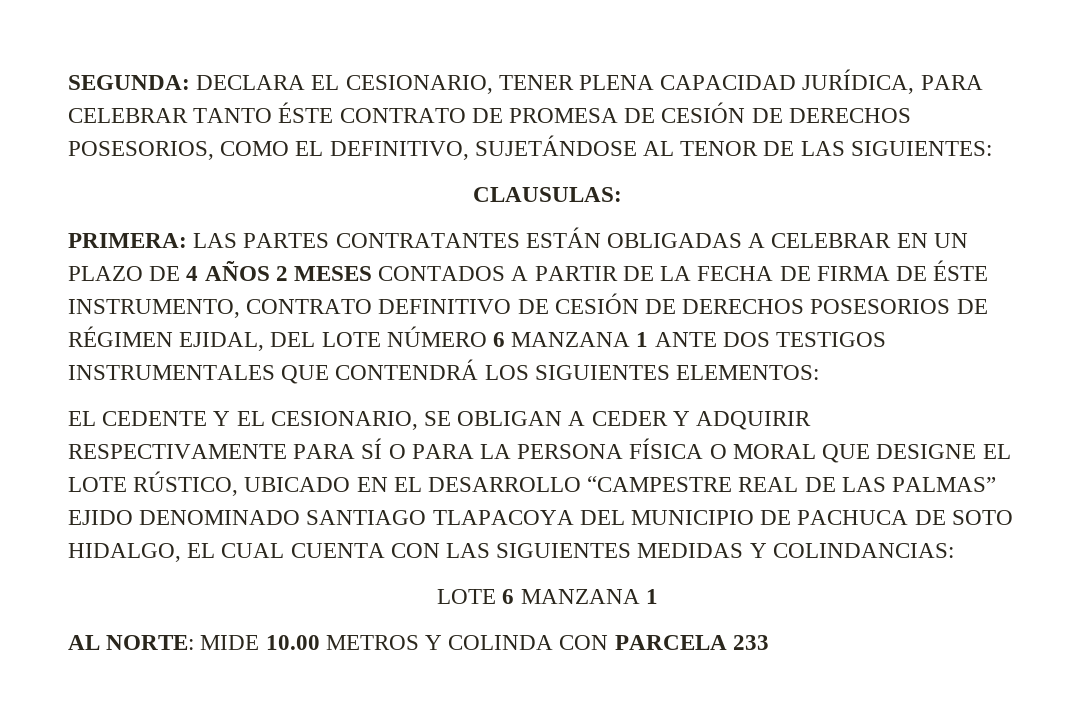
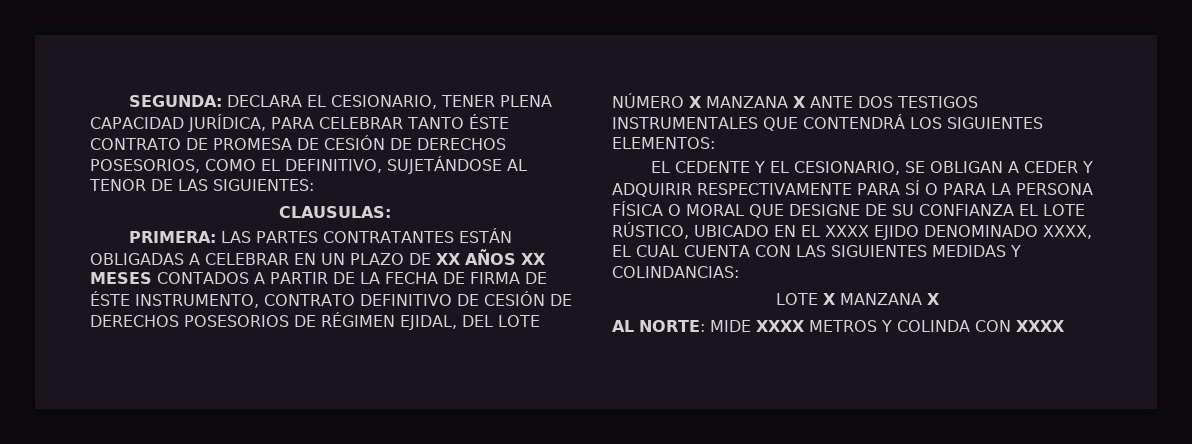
- PRIMERA: LAS PARTES CONTRATANTES ESTÁN OBLIGADAS A CELEBRAR EN UN PLAZO DE 4 AÑOS 2 MESES CONTADOS A PARTIR DE LA FECHA DE FIRMA DE ÉSTE INSTRUMENTO, CONTRATO DEFINITIVO DE CESIÓN DE DERECHOS POSESORIOS DE RÉGIMEN EJIDAL, DEL LOTE NÚMERO 6 MANZANA 1 ANTE DOS TESTIGOS INSTRUMENTALES QUE CONTENDRÁ LOS SIGUIENTES ELEMENTOS:
+ PRIMERA: LAS PARTES CONTRATANTES ESTÁN OBLIGADAS A CELEBRAR EN UN PLAZO DE XX AÑOS XX MESES CONTADOS A PARTIR DE LA FECHA DE FIRMA DE ÉSTE INSTRUMENTO, CONTRATO DEFINITIVO DE CESIÓN DE DERECHOS POSESORIOS DE RÉGIMEN EJIDAL, DEL LOTE NÚMERO X MANZANA X ANTE DOS TESTIGOS INSTRUMENTALES QUE CONTENDRÁ LOS SIGUIENTES ELEMENTOS:
- EL CEDENTE Y EL CESIONARIO, SE OBLIGAN A CEDER Y ADQUIRIR RESPECTIVAMENTE PARA SÍ O PARA LA PERSONA FÍSICA O MORAL QUE DESIGNE EL LOTE RÚSTICO, UBICADO EN EL DESARROLLO “CAMPESTRE REAL DE LAS PALMAS” EJIDO DENOMINADO SANTIAGO TLAPACOYA DEL MUNICIPIO DE PACHUCA DE SOTO HIDALGO, EL CUAL CUENTA CON LAS SIGUIENTES MEDIDAS Y COLINDANCIAS:
+ EL CEDENTE Y EL CESIONARIO, SE OBLIGAN A CEDER Y ADQUIRIR RESPECTIVAMENTE PARA SÍ O PARA LA PERSONA FÍSICA O MORAL QUE DESIGNE DE SU CONFIANZA EL LOTE RÚSTICO, UBICADO EN EL XXXX EJIDO DENOMINADO XXXX, EL CUAL CUENTA CON LAS SIGUIENTES MEDIDAS Y COLINDANCIAS:
- LOTE 6 MANZANA 1
+ LOTE X MANZANA X
- AL NORTE: MIDE 10.00 METROS Y COLINDA CON PARCELA 233
+ AL NORTE: MIDE XXXX METROS Y COLINDA CON XXXX

